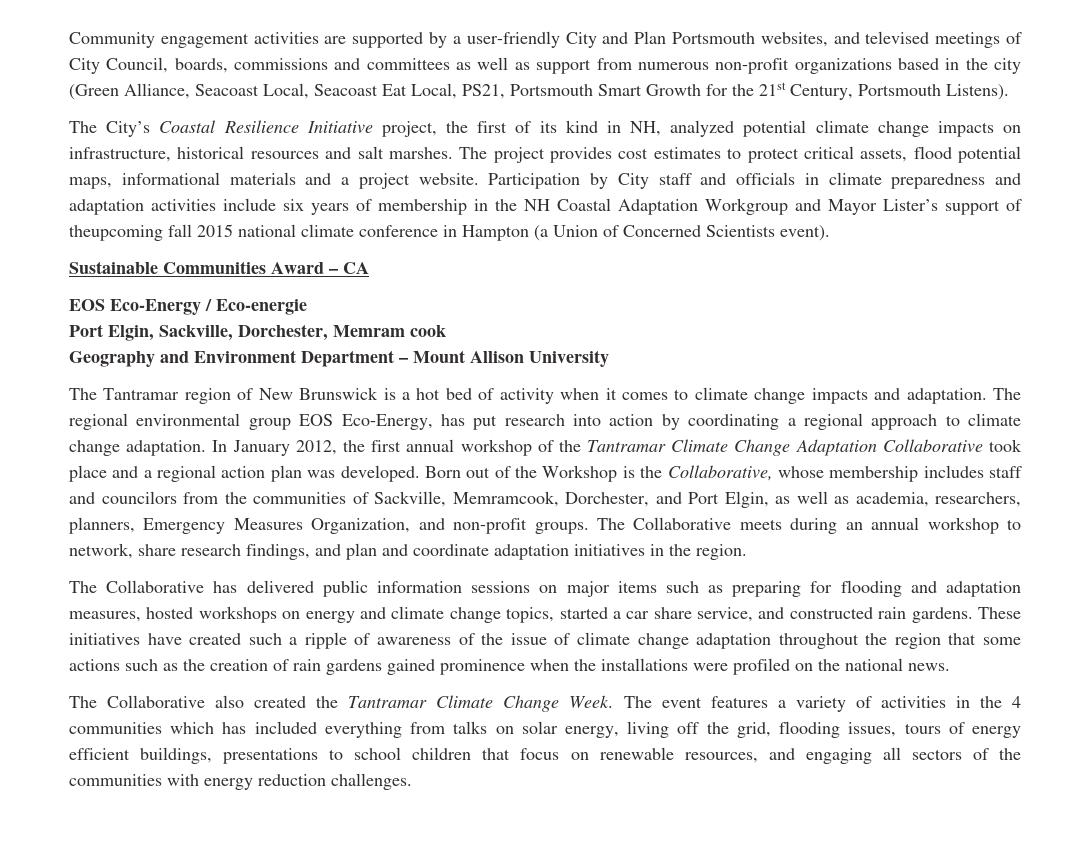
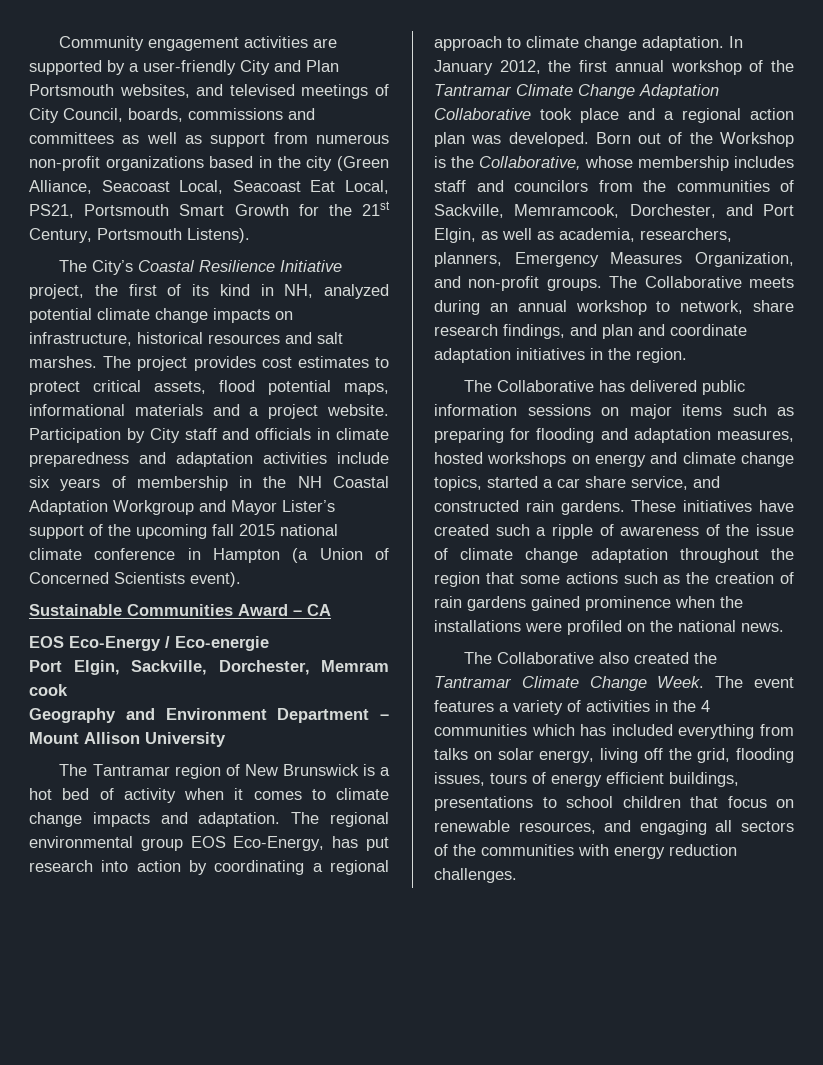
- Participation by City staff and officials in climate preparedness and adaptation activities include six years of membership in the NH Coastal Adaptation Workgroup and Mayor Lister’s support of theupcoming fall 2015 national climate conference in Hampton (a Union of Concerned Scientists event).
+ Participation by City staff and officials in climate preparedness and adaptation activities include six years of membership in the NH Coastal Adaptation Workgroup and Mayor Lister’s support of the upcoming fall 2015 national climate conference in Hampton (a Union of Concerned Scientists event).

